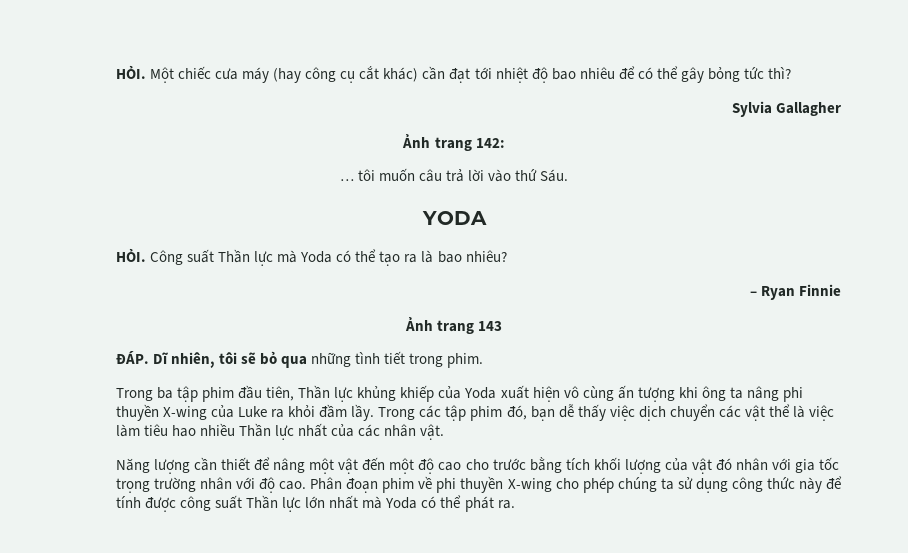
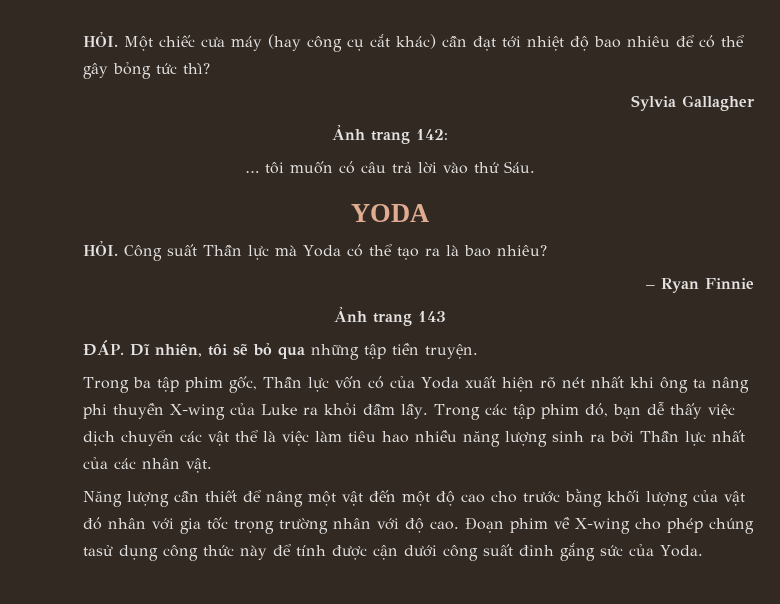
- … tôi muốn câu trả lời vào thứ Sáu.
+ … tôi muốn có câu trả lời vào thứ Sáu.
- ĐÁP. Dĩ nhiên, tôi sẽ bỏ qua những tình tiết trong phim.
+ ĐÁP. Dĩ nhiên, tôi sẽ bỏ qua những tập tiền truyện.
- Trong ba tập phim đầu tiên, Thần lực khủng khiếp của Yoda xuất hiện vô cùng ấn tượng khi ông ta nâng phi thuyền X-wing của Luke ra khỏi đầm lầy.
+ Trong ba tập phim gốc, Thần lực vốn có của Yoda xuất hiện rõ nét nhất khi ông ta nâng phi thuyền X-wing của Luke ra khỏi đầm lầy.
- Trong các tập phim đó, bạn dễ thấy việc dịch chuyển các vật thể là việc làm tiêu hao nhiều Thần lực nhất của các nhân vật.
+ Trong các tập phim đó, bạn dễ thấy việc dịch chuyển các vật thể là việc làm tiêu hao nhiều năng lượng sinh ra bởi Thần lực nhất của các nhân vật.
- Năng lượng cần thiết để nâng một vật đến một độ cao cho trước bằng tích khối lượng của vật đó nhân với gia tốc trọng trường nhân với độ cao.
+ Năng lượng cần thiết để nâng một vật đến một độ cao cho trước bằng khối lượng của vật đó nhân với gia tốc trọng trường nhân với độ cao.
- Phân đoạn phim về phi thuyền X-wing cho phép chúng ta sử dụng công thức này để tính được công suất Thần lực lớn nhất mà Yoda có thể phát ra.
+ Đoạn phim về X-wing cho phép chúng tasử dụng công thức này để tính được cận dưới công suất đỉnh gắng sức của Yoda.

